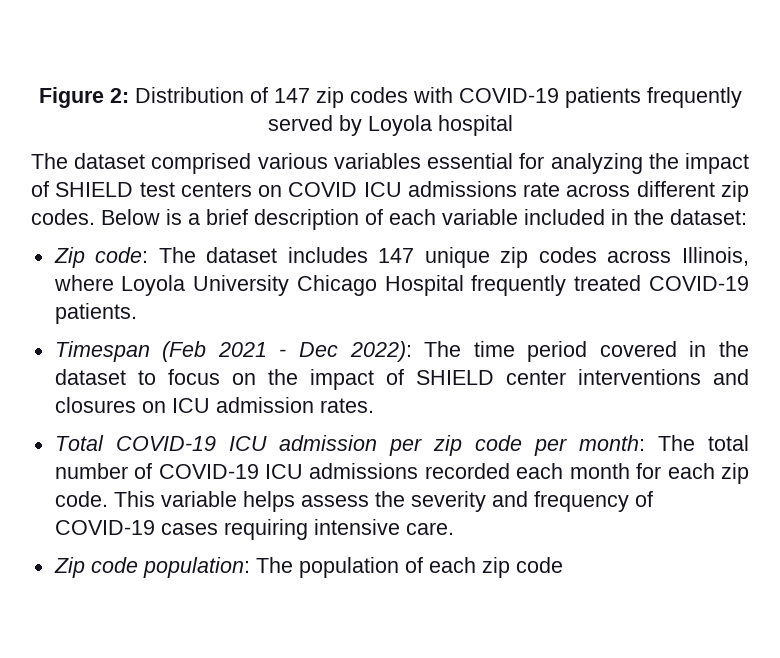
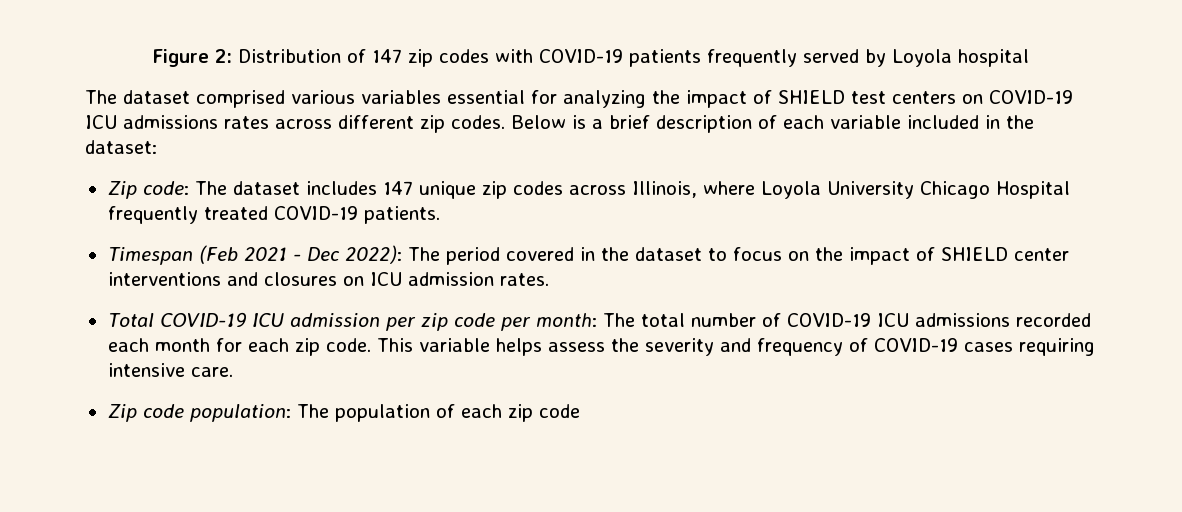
- The dataset comprised various variables essential for analyzing the impact of SHIELD test centers on COVID ICU admissions rate across different zip codes.
+ The dataset comprised various variables essential for analyzing the impact of SHIELD test centers on COVID-19 ICU admissions rates across different zip codes.
- Timespan (Feb 2021 - Dec 2022): The time period covered in the dataset to focus on the impact of SHIELD center interventions and closures on ICU admission rates.
+ Timespan (Feb 2021 - Dec 2022): The period covered in the dataset to focus on the impact of SHIELD center interventions and closures on ICU admission rates.

